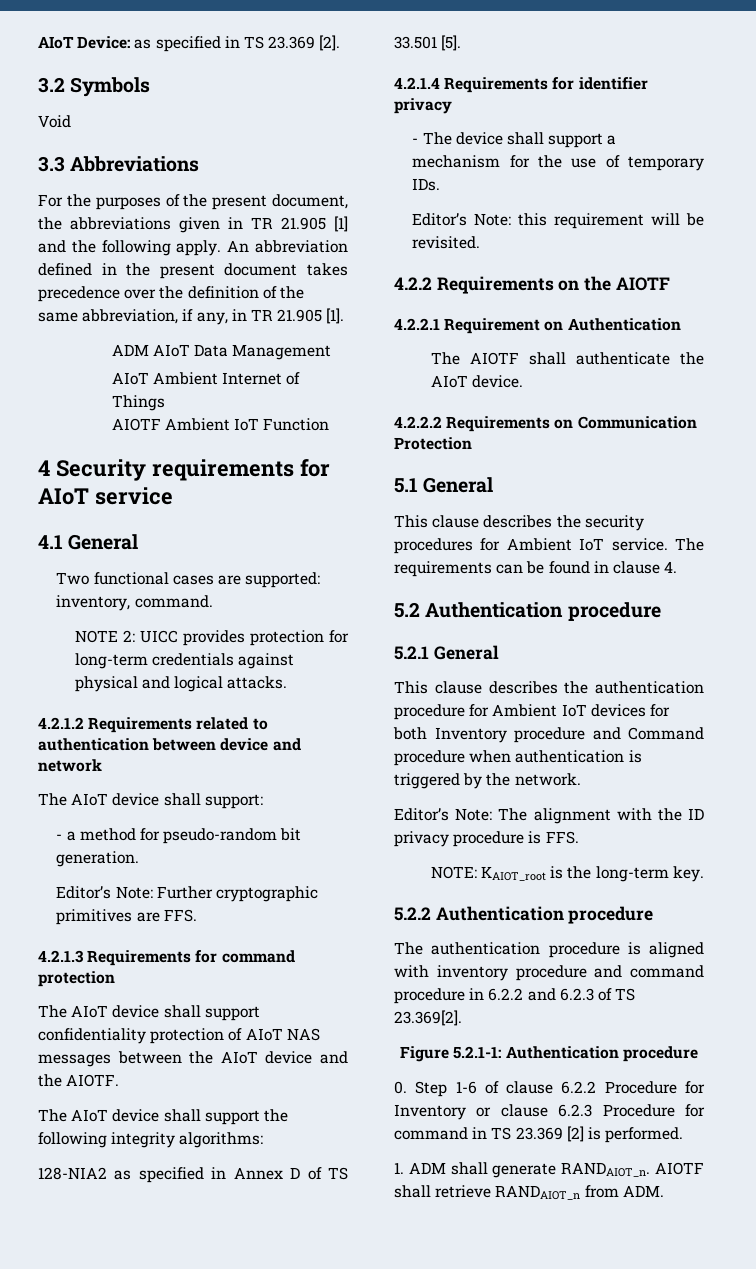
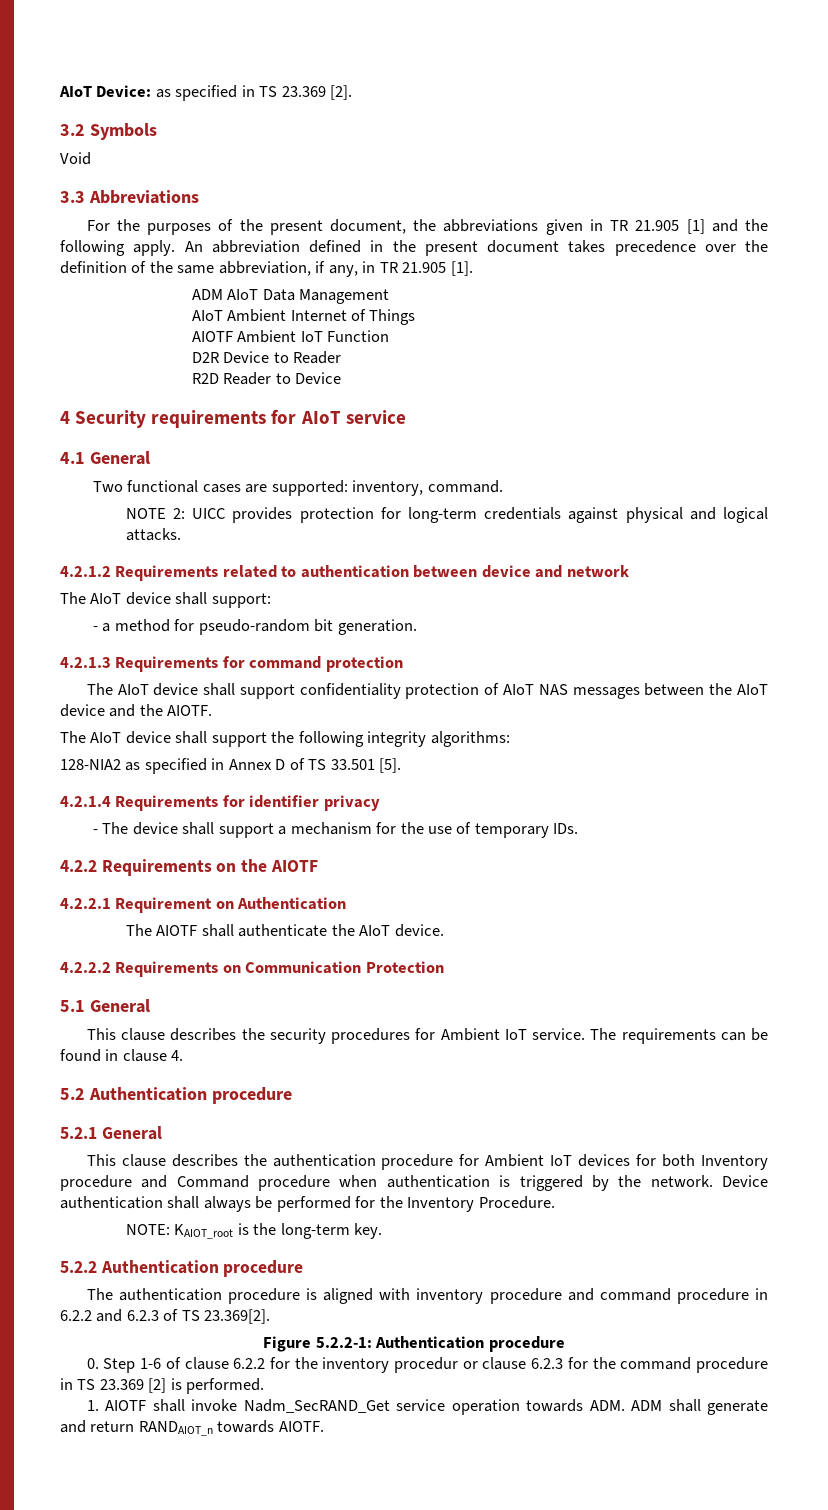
+ D2R Device to Reader
+ R2D Reader to Device
- Editor’s Note: Further cryptographic primitives are FFS.
- Editor’s Note: this requirement will be revisited.
- This clause describes the authentication procedure for Ambient IoT devices for both Inventory procedure and Command procedure when authentication is triggered by the network.
- Editor’s Note: The alignment with the ID privacy procedure is FFS.
+ This clause describes the authentication procedure for Ambient IoT devices for both Inventory procedure and Command procedure when authentication is triggered by the network. Device authentication shall always be performed for the Inventory Procedure.
- Figure 5.2.1-1: Authentication procedure
+ Figure 5.2.2-1: Authentication procedure
- 0. Step 1-6 of clause 6.2.2 Procedure for Inventory or clause 6.2.3 Procedure for command in TS 23.369 [2] is performed.
+ 0. Step 1-6 of clause 6.2.2 for the inventory procedur or clause 6.2.3 for the command procedure in TS 23.369 [2] is performed.
- 1. ADM shall generate RANDAIOT_n. AIOTF shall retrieve RANDAIOT_n from ADM.
+ 1. AIOTF shall invoke Nadm_SecRAND_Get service operation towards ADM. ADM shall generate and return RANDAIOT_n towards AIOTF.

